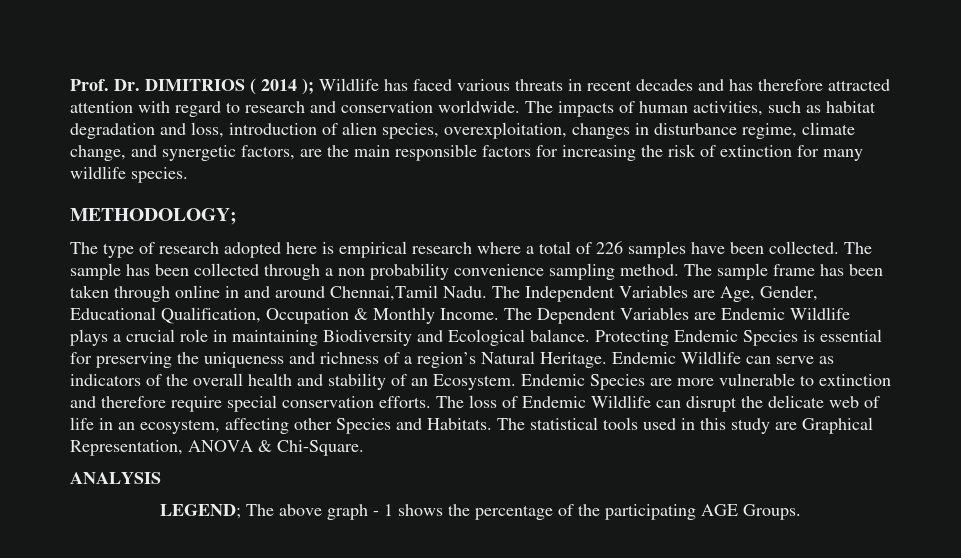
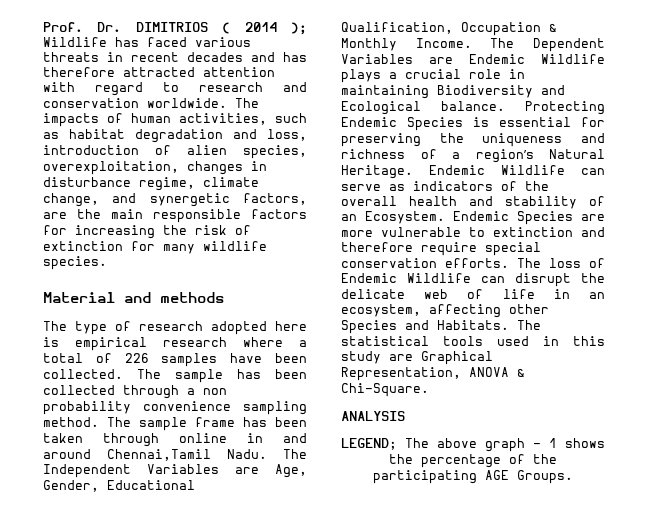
- METHODOLOGY;
+ Material and methods

